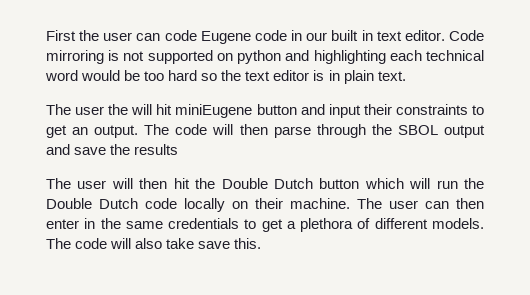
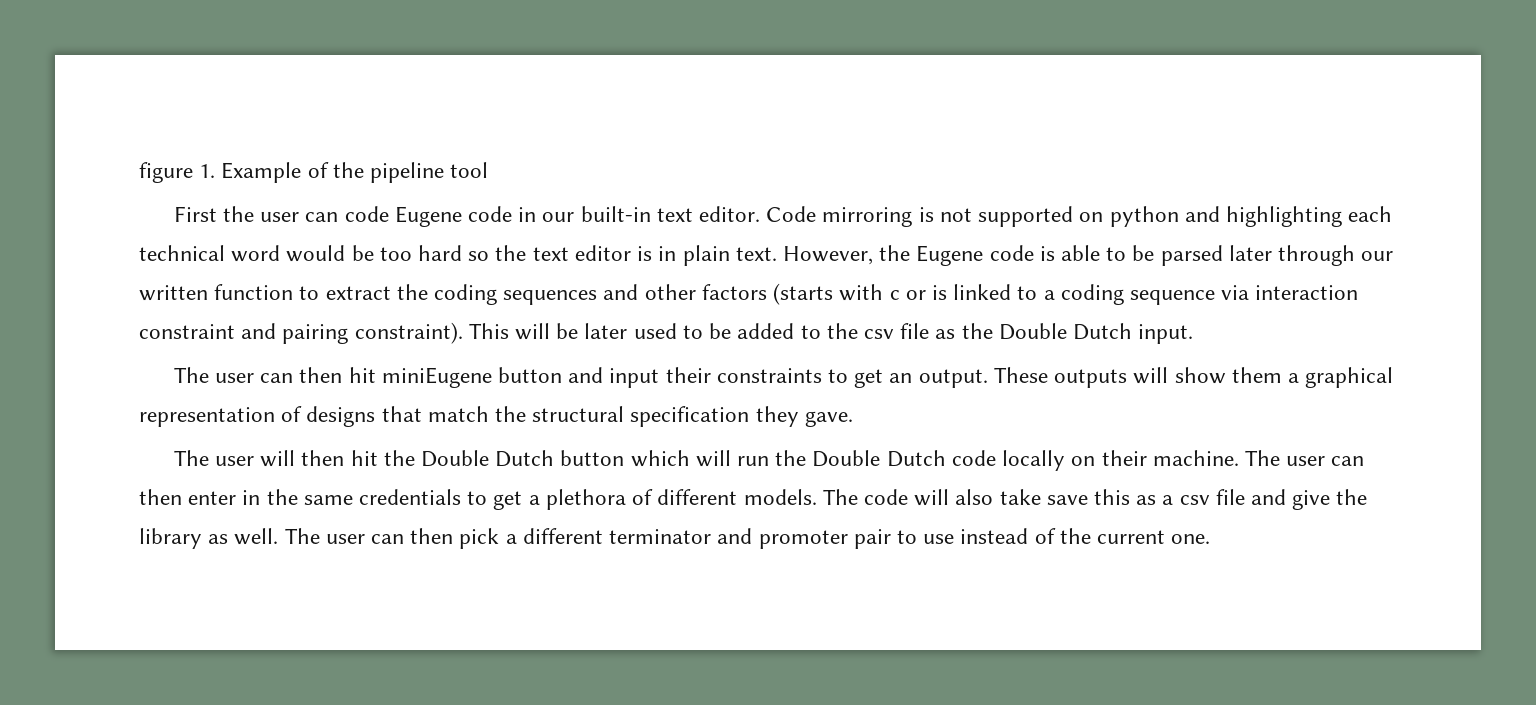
+ figure 1. Example of the pipeline tool
- First the user can code Eugene code in our built in text editor.
+ First the user can code Eugene code in our built-in text editor.
- Code mirroring is not supported on python and highlighting each technical word would be too hard so the text editor is in plain text.
- The user the will hit miniEugene button and input their constraints to get an output.
+ Code mirroring is not supported on python and highlighting each technical word would be too hard so the text editor is in plain text. However, the Eugene code is able to be parsed later through our written function to extract the coding sequences and other factors (starts with c or is linked to a coding sequence via interaction constraint and pairing constraint). This will be later used to be added to the csv file as the Double Dutch input.
+ The user can then hit miniEugene button and input their constraints to get an output.
- The code will then parse through the SBOL output and save the results
+ These outputs will show them a graphical representation of designs that match the structural specification they gave.
- The code will also take save this.
+ The code will also take save this as a csv file and give the library as well. The user can then pick a different terminator and promoter pair to use instead of the current one.

